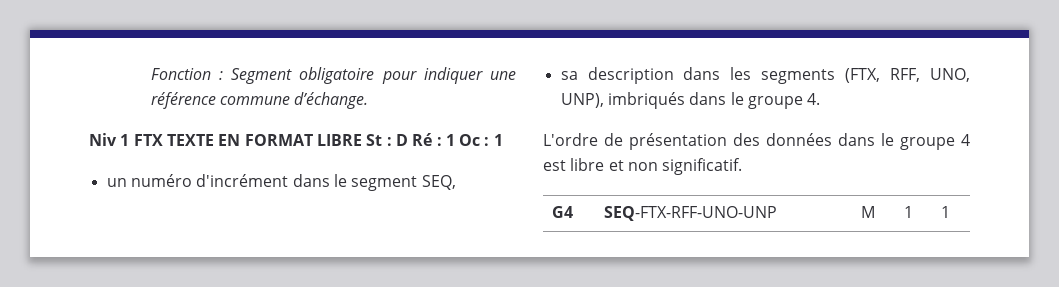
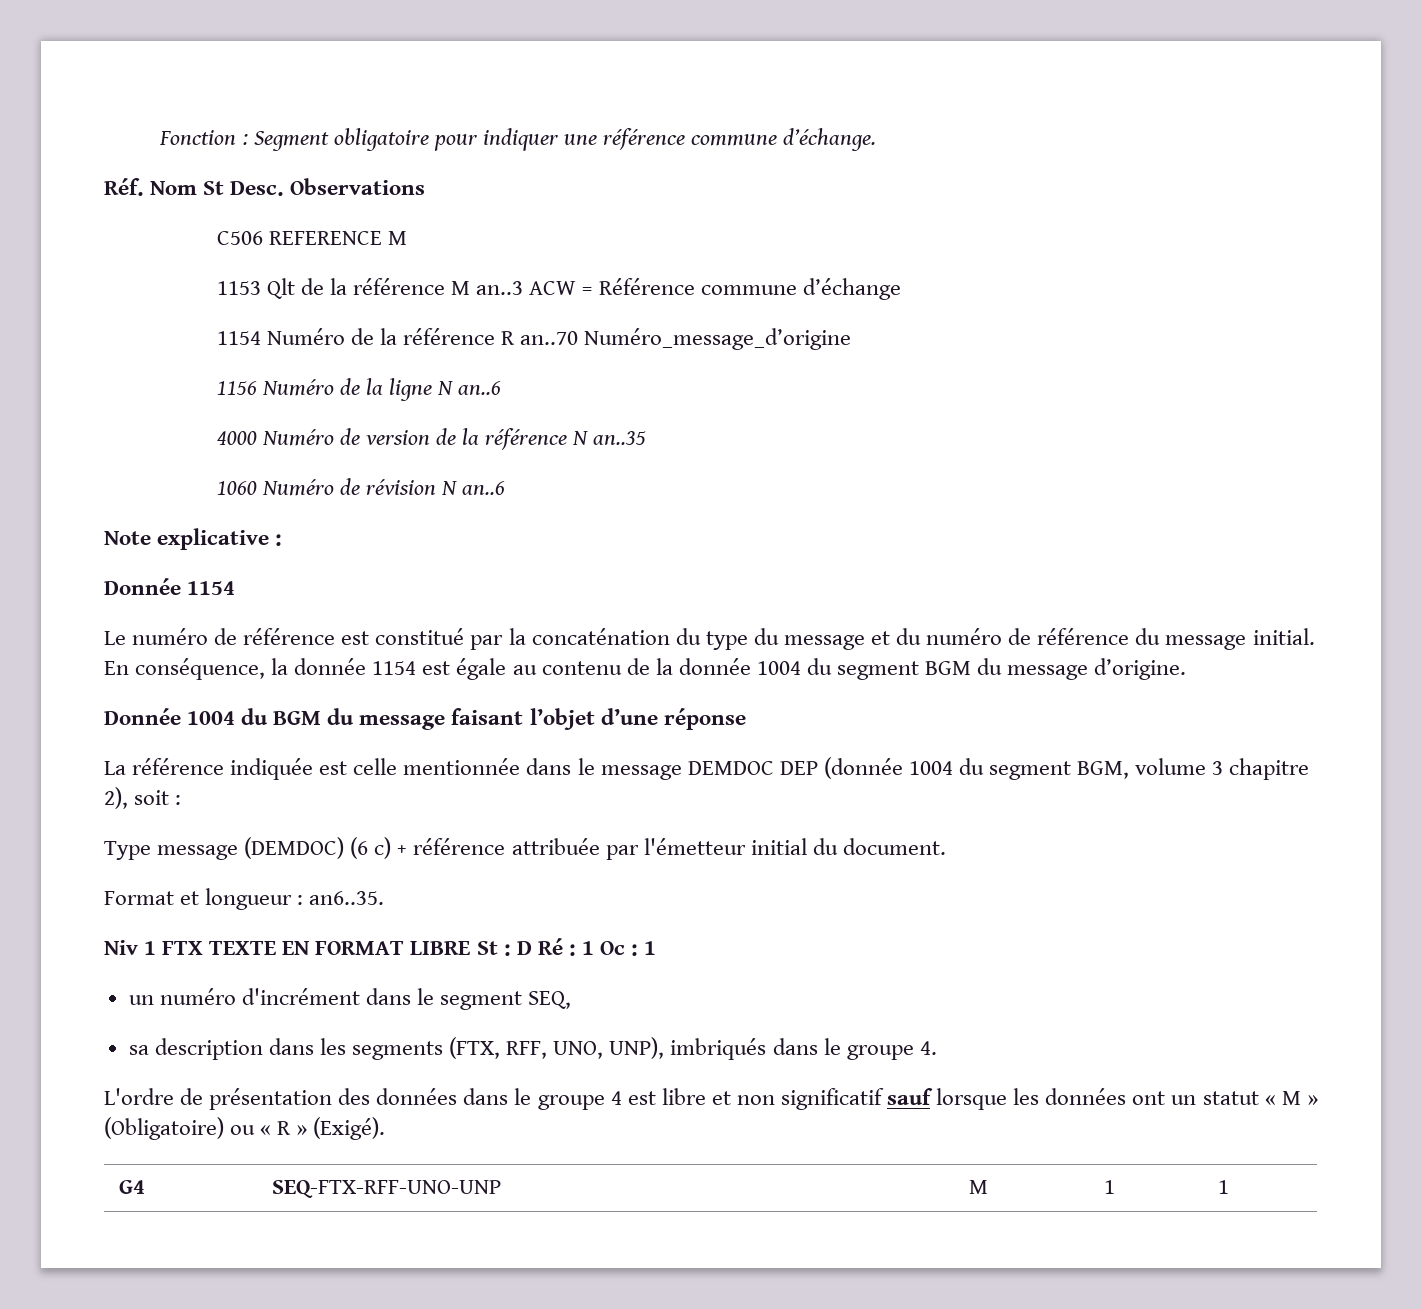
+ Réf. Nom St Desc. Observations
+ C506 REFERENCE M
+ 1153 Qlt de la référence M an..3 ACW = Référence commune d’échange
+ 1154 Numéro de la référence R an..70 Numéro_message_d’origine
+ 1156 Numéro de la ligne N an..6
+ 4000 Numéro de version de la référence N an..35
+ 1060 Numéro de révision N an..6
+ Note explicative :
+ Donnée 1154
+ Le numéro de référence est constitué par la concaténation du type du message et du numéro de référence du message initial. En conséquence, la donnée 1154 est égale au contenu de la donnée 1004 du segment BGM du message d’origine.
+ Donnée 1004 du BGM du message faisant l’objet d’une réponse
+ La référence indiquée est celle mentionnée dans le message DEMDOC DEP (donnée 1004 du segment BGM, volume 3 chapitre 2), soit :
+ Type message (DEMDOC) (6 c) + référence attribuée par l'émetteur initial du document.
+ Format et longueur : an6..35.
- L'ordre de présentation des données dans le groupe 4 est libre et non significatif.
+ L'ordre de présentation des données dans le groupe 4 est libre et non significatif sauf lorsque les données ont un statut « M » (Obligatoire) ou « R » (Exigé).

